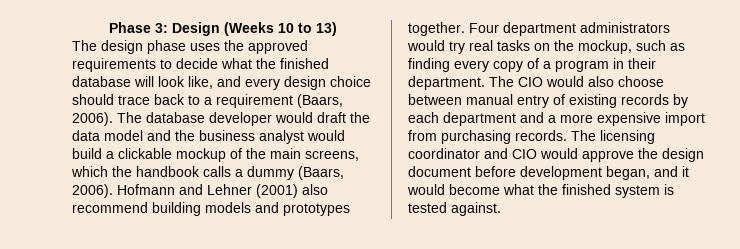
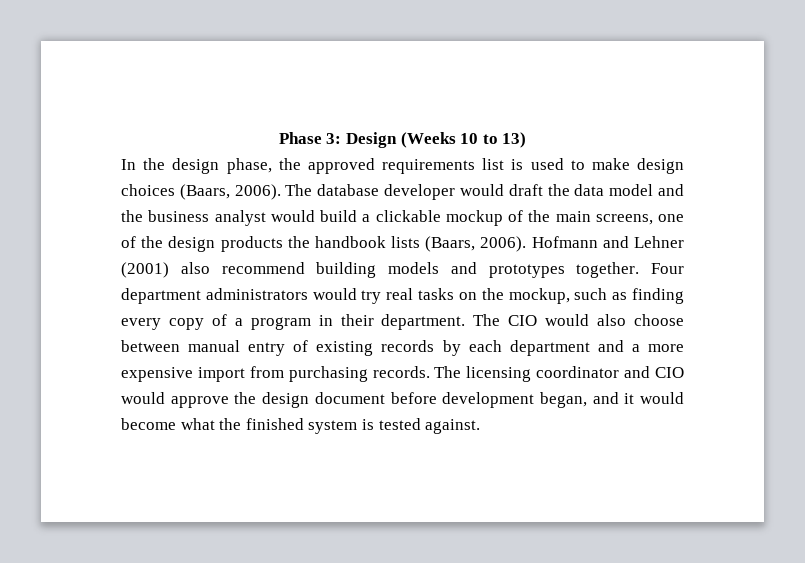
- The design phase uses the approved requirements to decide what the finished database will look like, and every design choice should trace back to a requirement (Baars, 2006).
+ In the design phase, the approved requirements list is used to make design choices (Baars, 2006).
- The database developer would draft the data model and the business analyst would build a clickable mockup of the main screens, which the handbook calls a dummy (Baars, 2006).
+ The database developer would draft the data model and the business analyst would build a clickable mockup of the main screens, one of the design products the handbook lists (Baars, 2006).

